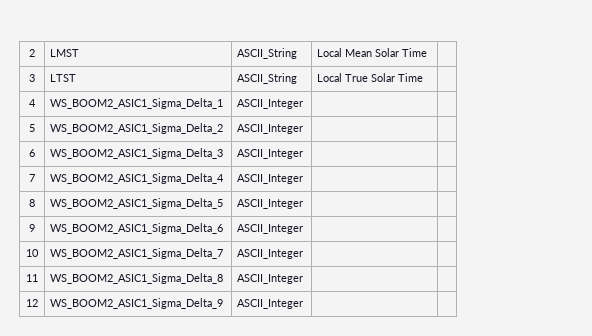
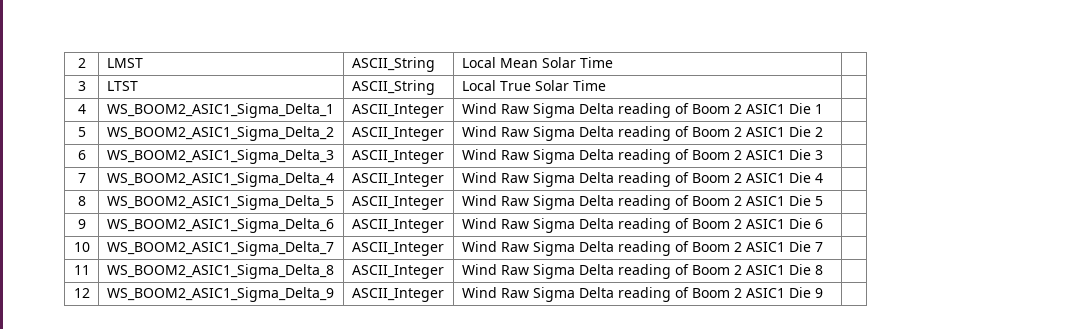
- 4 | WS_BOOM2_ASIC1_Sigma_Delta_1 | ASCII_Integer | |
- 5 | WS_BOOM2_ASIC1_Sigma_Delta_2 | ASCII_Integer | |
- 6 | WS_BOOM2_ASIC1_Sigma_Delta_3 | ASCII_Integer | |
- 7 | WS_BOOM2_ASIC1_Sigma_Delta_4 | ASCII_Integer | |
- 8 | WS_BOOM2_ASIC1_Sigma_Delta_5 | ASCII_Integer | |
- 9 | WS_BOOM2_ASIC1_Sigma_Delta_6 | ASCII_Integer | |
- 10 | WS_BOOM2_ASIC1_Sigma_Delta_7 | ASCII_Integer | |
- 11 | WS_BOOM2_ASIC1_Sigma_Delta_8 | ASCII_Integer | |
- 12 | WS_BOOM2_ASIC1_Sigma_Delta_9 | ASCII_Integer | |
+ 4 | WS_BOOM2_ASIC1_Sigma_Delta_1 | ASCII_Integer | Wind Raw Sigma Delta reading of Boom 2 ASIC1 Die 1 |
+ 5 | WS_BOOM2_ASIC1_Sigma_Delta_2 | ASCII_Integer | Wind Raw Sigma Delta reading of Boom 2 ASIC1 Die 2 |
+ 6 | WS_BOOM2_ASIC1_Sigma_Delta_3 | ASCII_Integer | Wind Raw Sigma Delta reading of Boom 2 ASIC1 Die 3 |
+ 7 | WS_BOOM2_ASIC1_Sigma_Delta_4 | ASCII_Integer | Wind Raw Sigma Delta reading of Boom 2 ASIC1 Die 4 |
+ 8 | WS_BOOM2_ASIC1_Sigma_Delta_5 | ASCII_Integer | Wind Raw Sigma Delta reading of Boom 2 ASIC1 Die 5 |
+ 9 | WS_BOOM2_ASIC1_Sigma_Delta_6 | ASCII_Integer | Wind Raw Sigma Delta reading of Boom 2 ASIC1 Die 6 |
+ 10 | WS_BOOM2_ASIC1_Sigma_Delta_7 | ASCII_Integer | Wind Raw Sigma Delta reading of Boom 2 ASIC1 Die 7 |
+ 11 | WS_BOOM2_ASIC1_Sigma_Delta_8 | ASCII_Integer | Wind Raw Sigma Delta reading of Boom 2 ASIC1 Die 8 |
+ 12 | WS_BOOM2_ASIC1_Sigma_Delta_9 | ASCII_Integer | Wind Raw Sigma Delta reading of Boom 2 ASIC1 Die 9 |

